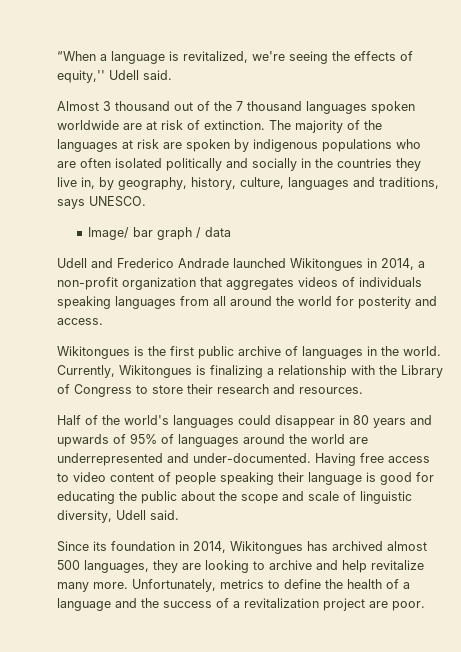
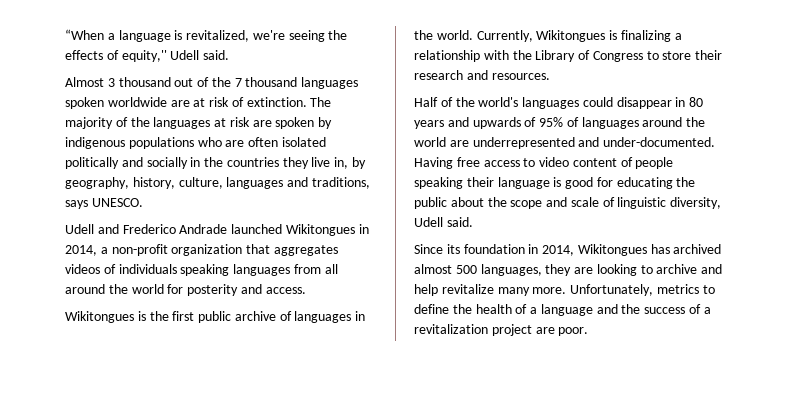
- Image/ bar graph / data

